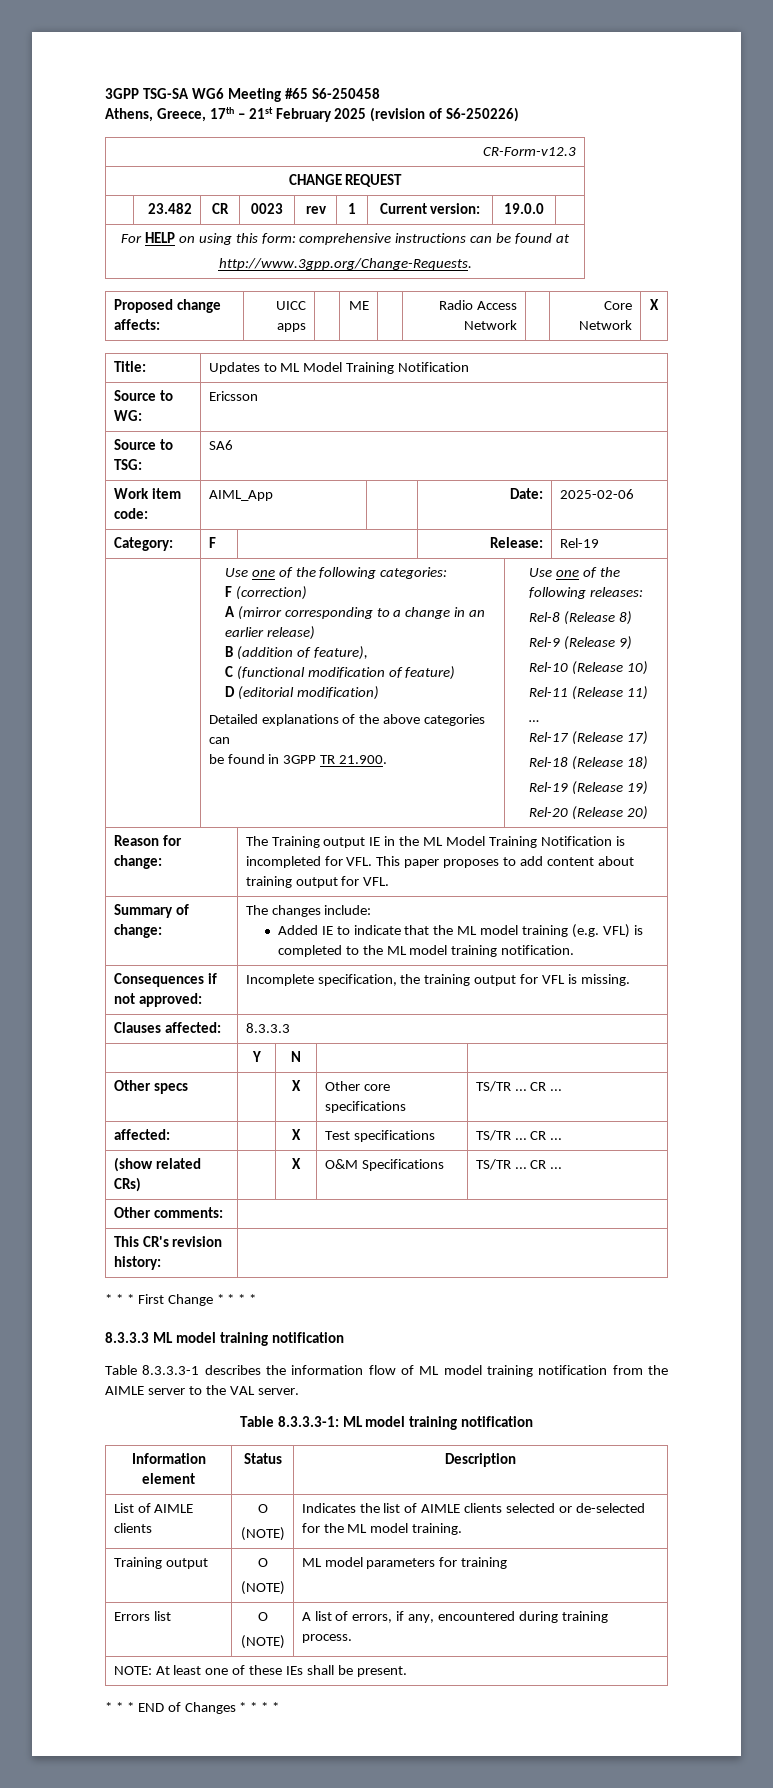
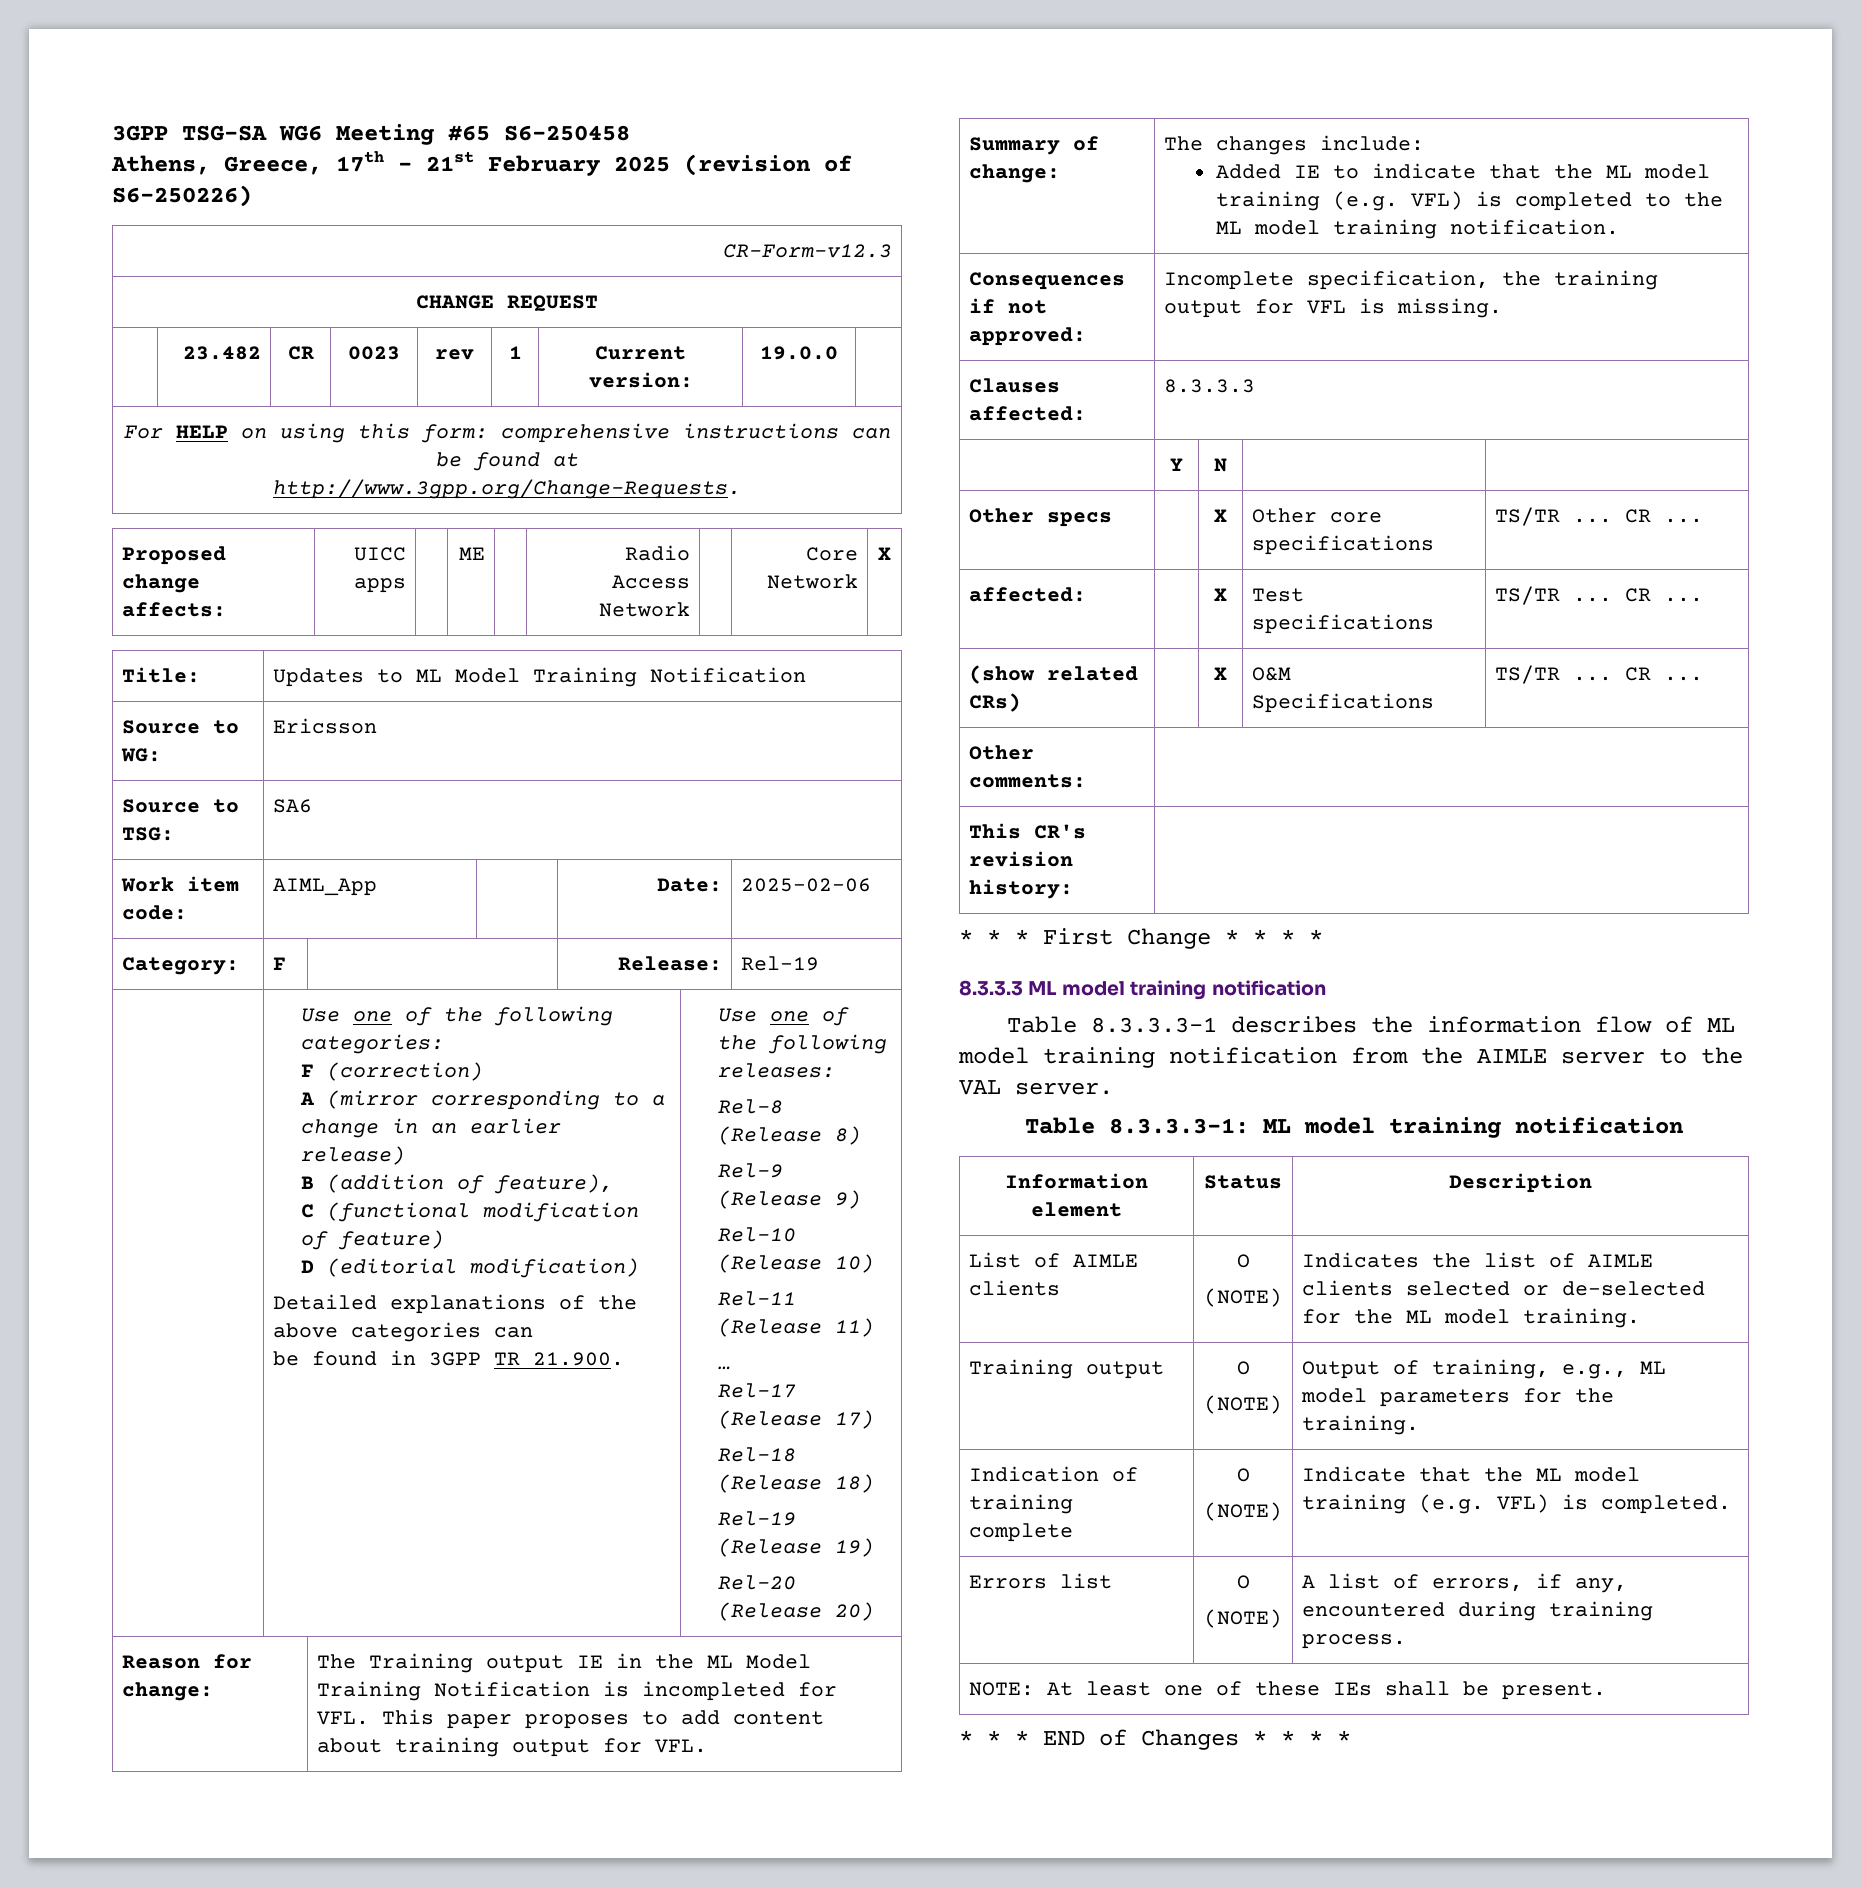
  Training output | O
- (NOTE) | ML model parameters for training
+ (NOTE) | Output of training, e.g., ML model parameters for the training.
+ Indication of training complete | O
+ (NOTE) | Indicate that the ML model training (e.g. VFL) is completed.

